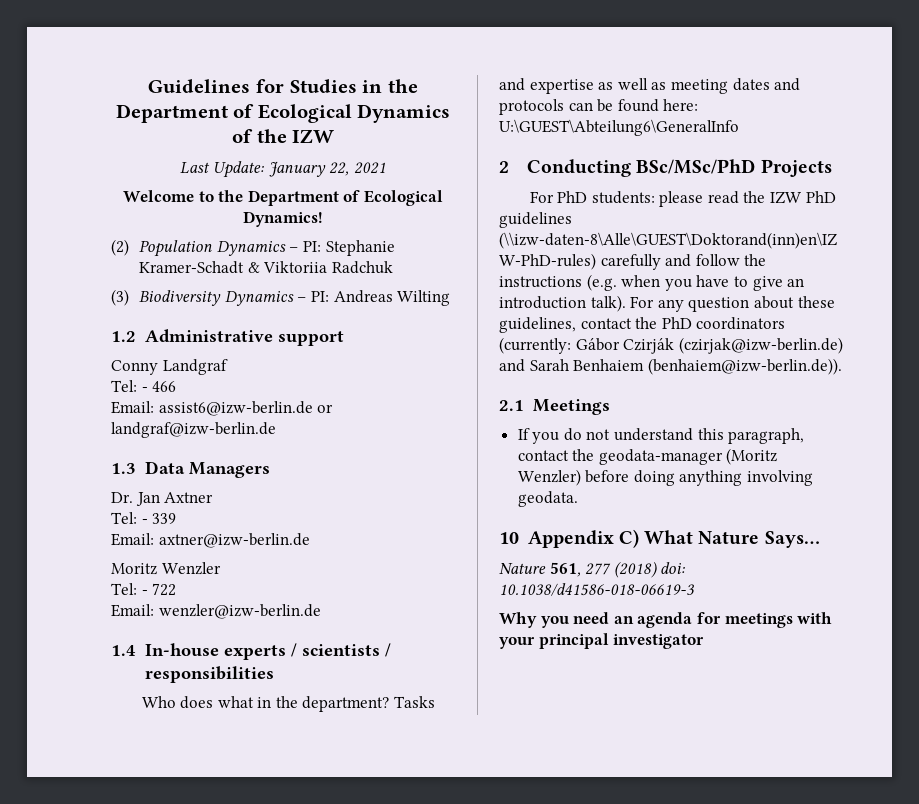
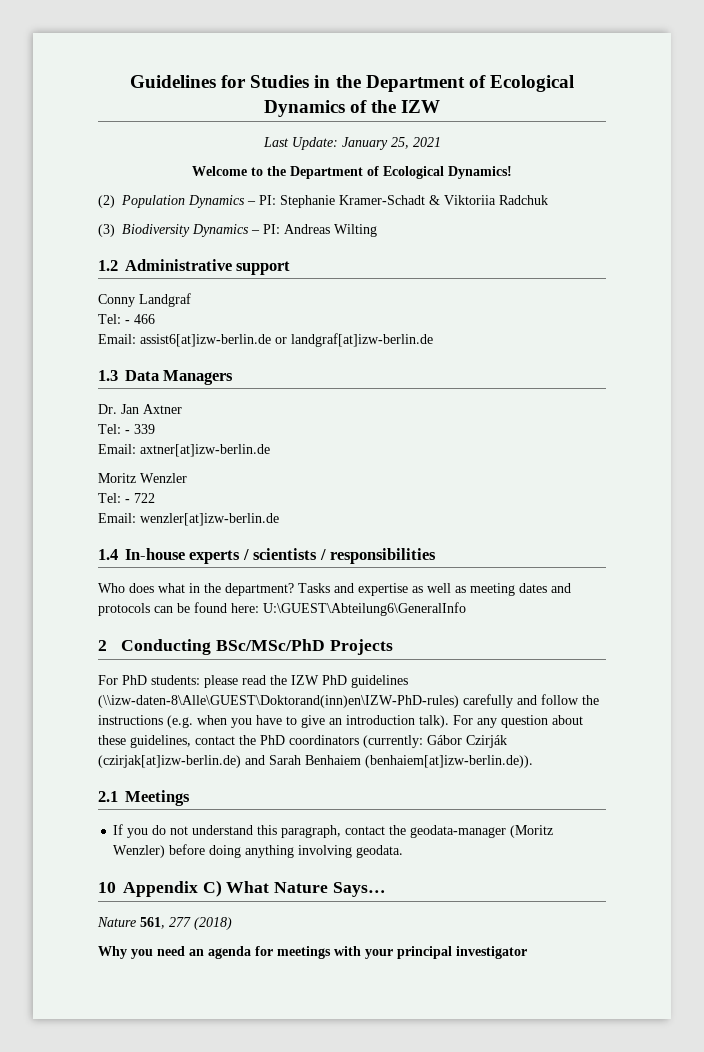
- Last Update: January 22, 2021
+ Last Update: January 25, 2021
- Email: assist6@izw-berlin.de or landgraf@izw-berlin.de
+ Email: assist6[at]izw-berlin.de or landgraf[at]izw-berlin.de
- Email: axtner@izw-berlin.de
+ Email: axtner[at]izw-berlin.de
- Email: wenzler@izw-berlin.de
+ Email: wenzler[at]izw-berlin.de
- For any question about these guidelines, contact the PhD coordinators (currently: Gábor Czirják (czirjak@izw-berlin.de) and Sarah Benhaiem (benhaiem@izw-berlin.de)).
+ For any question about these guidelines, contact the PhD coordinators (currently: Gábor Czirják (czirjak[at]izw-berlin.de) and Sarah Benhaiem (benhaiem[at]izw-berlin.de)).
- Nature 561, 277 (2018) doi: 10.1038/d41586-018-06619-3
+ Nature 561, 277 (2018)

